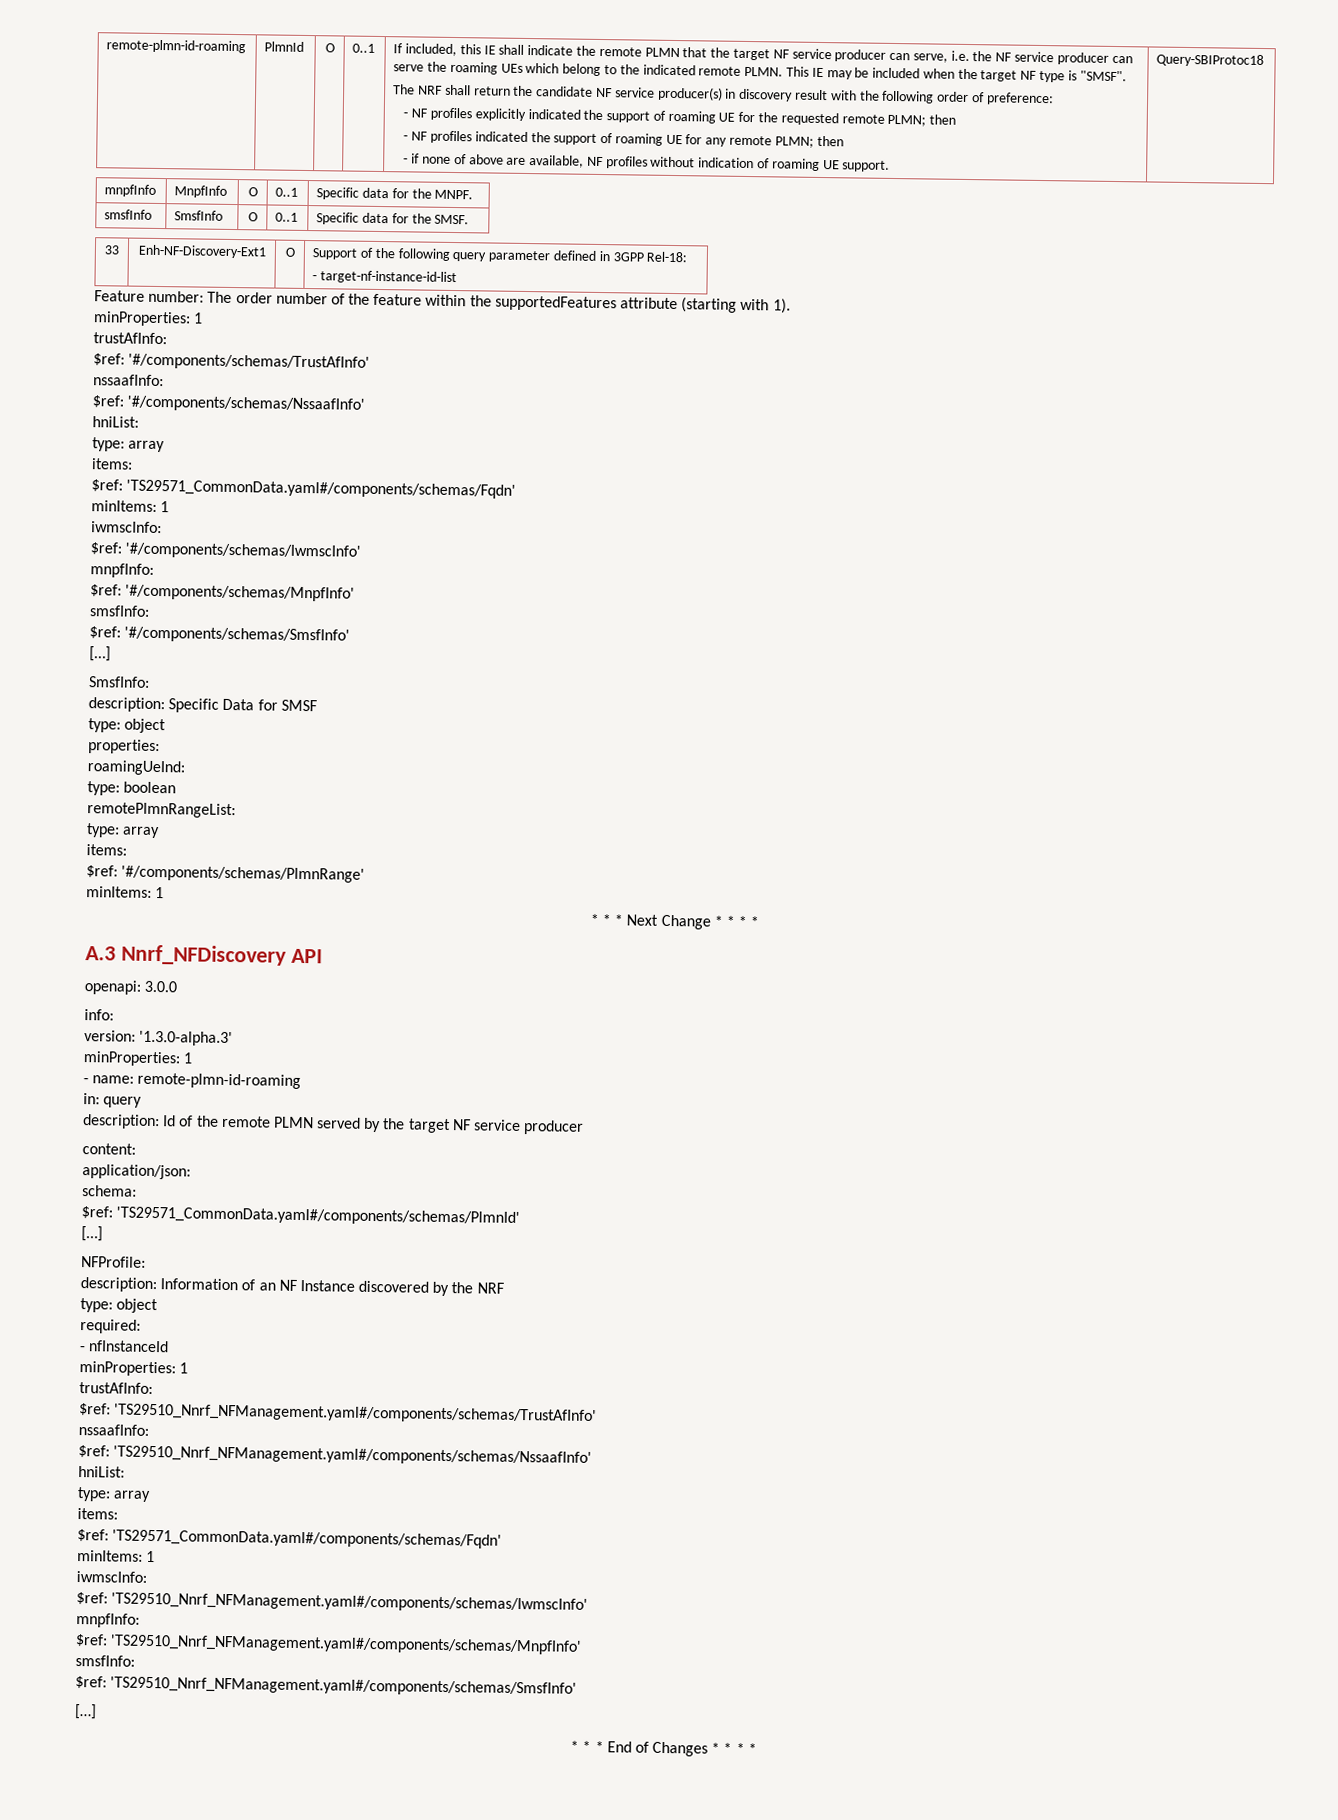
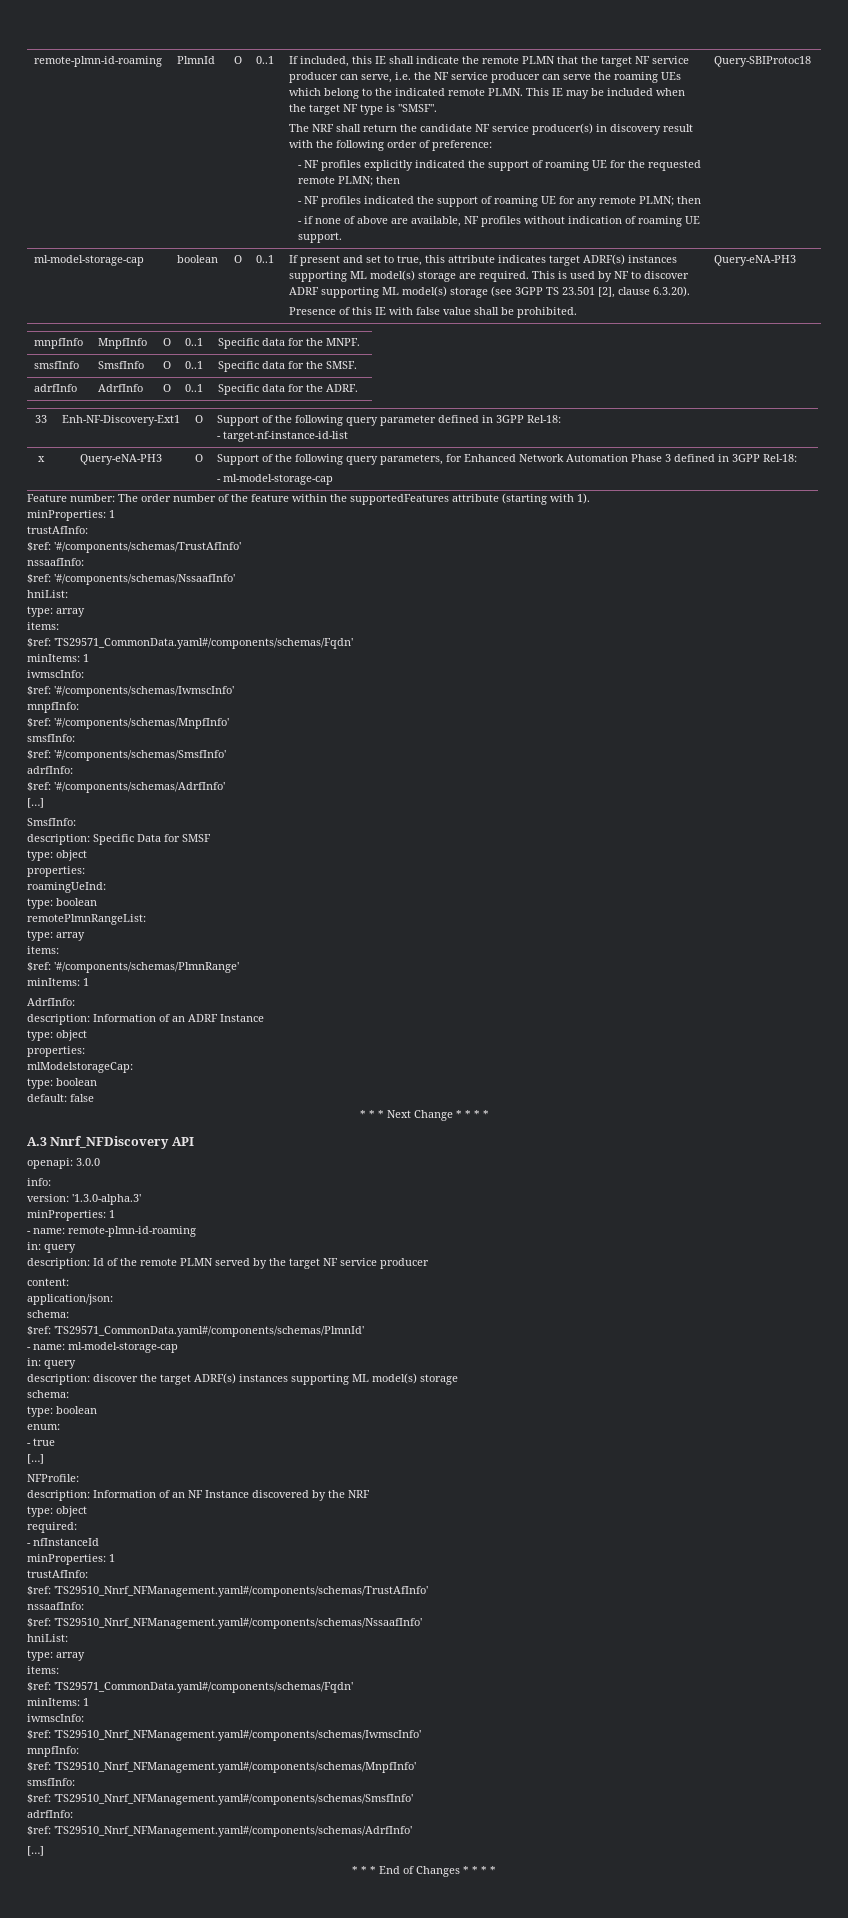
+ ml-model-storage-cap | boolean | O | 0..1 | If present and set to true, this attribute indicates target ADRF(s) instances supporting ML model(s) storage are required. This is used by NF to discover ADRF supporting ML model(s) storage (see 3GPP TS 23.501 [2], clause 6.3.20).
+ Presence of this IE with false value shall be prohibited. | Query-eNA-PH3
+ adrfInfo | AdrfInfo | O | 0..1 | Specific data for the ADRF.
+ x | Query-eNA-PH3 | O | Support of the following query parameters, for Enhanced Network Automation Phase 3 defined in 3GPP Rel-18:
+ - ml-model-storage-cap
  $ref: '#/components/schemas/SmsfInfo'
+ adrfInfo:
+ $ref: '#/components/schemas/AdrfInfo'
+ AdrfInfo:
+ description: Information of an ADRF Instance
+ type: object
+ properties:
+ mlModelstorageCap:
+ type: boolean
+ default: false
+ - name: ml-model-storage-cap
+ in: query
+ description: discover the target ADRF(s) instances supporting ML model(s) storage
+ schema:
+ type: boolean
+ enum:
+ - true
  $ref: 'TS29510_Nnrf_NFManagement.yaml#/components/schemas/SmsfInfo'
+ adrfInfo:
+ $ref: 'TS29510_Nnrf_NFManagement.yaml#/components/schemas/AdrfInfo'

